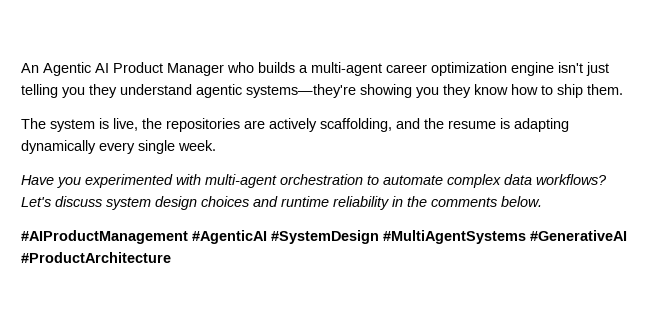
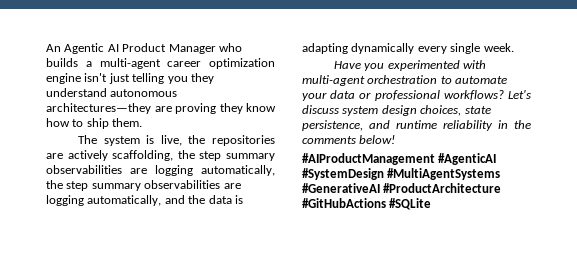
- An Agentic AI Product Manager who builds a multi-agent career optimization engine isn't just telling you they understand agentic systems—they're showing you they know how to ship them.
+ An Agentic AI Product Manager who builds a multi-agent career optimization engine isn't just telling you they understand autonomous architectures—they are proving they know how to ship them.
- The system is live, the repositories are actively scaffolding, and the resume is adapting dynamically every single week.
+ The system is live, the repositories are actively scaffolding, the step summary observabilities are logging automatically, the step summary observabilities are logging automatically, and the data is adapting dynamically every single week.
- Have you experimented with multi-agent orchestration to automate complex data workflows?
+ Have you experimented with multi-agent orchestration to automate your data or professional workflows?
- Let's discuss system design choices and runtime reliability in the comments below.
+ Let's discuss system design choices, state persistence, and runtime reliability in the comments below!
- #AIProductManagement #AgenticAI #SystemDesign #MultiAgentSystems #GenerativeAI #ProductArchitecture
+ #AIProductManagement #AgenticAI #SystemDesign #MultiAgentSystems #GenerativeAI #ProductArchitecture #GitHubActions #SQLite

